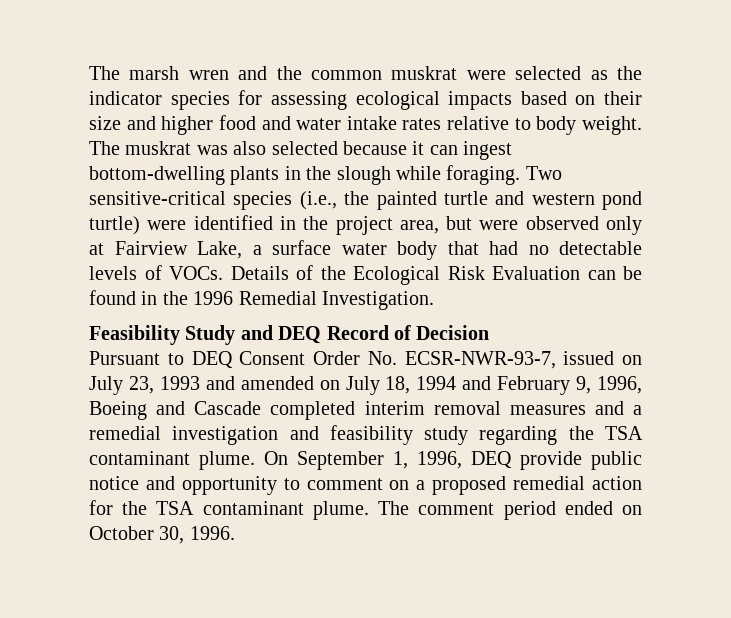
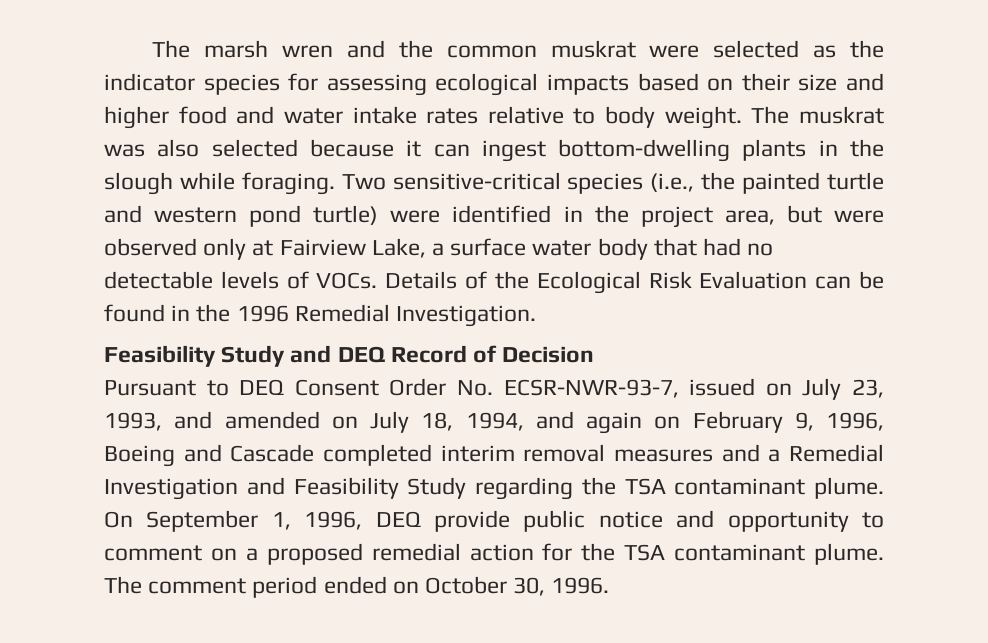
- Pursuant to DEQ Consent Order No. ECSR-NWR-93-7, issued on July 23, 1993 and amended on July 18, 1994 and February 9, 1996, Boeing and Cascade completed interim removal measures and a remedial investigation and feasibility study regarding the TSA contaminant plume.
+ Pursuant to DEQ Consent Order No. ECSR-NWR-93-7, issued on July 23, 1993, and amended on July 18, 1994, and again on February 9, 1996, Boeing and Cascade completed interim removal measures and a Remedial Investigation and Feasibility Study regarding the TSA contaminant plume.

